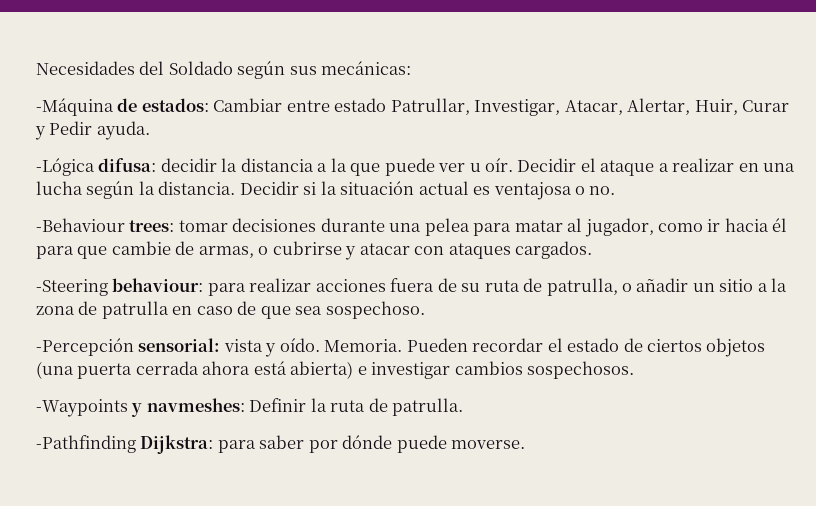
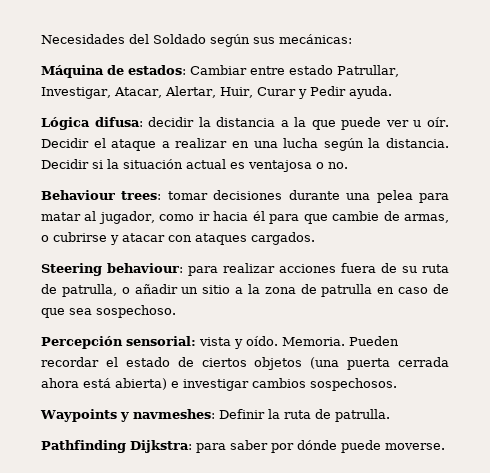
- -Máquina de estados: Cambiar entre estado Patrullar, Investigar, Atacar, Alertar, Huir, Curar y Pedir ayuda.
+ Máquina de estados: Cambiar entre estado Patrullar, Investigar, Atacar, Alertar, Huir, Curar y Pedir ayuda.
- -Lógica difusa: decidir la distancia a la que puede ver u oír.
+ Lógica difusa: decidir la distancia a la que puede ver u oír.
- -Behaviour trees: tomar decisiones durante una pelea para matar al jugador, como ir hacia él para que cambie de armas, o cubrirse y atacar con ataques cargados.
+ Behaviour trees: tomar decisiones durante una pelea para matar al jugador, como ir hacia él para que cambie de armas, o cubrirse y atacar con ataques cargados.
- -Steering behaviour: para realizar acciones fuera de su ruta de patrulla, o añadir un sitio a la zona de patrulla en caso de que sea sospechoso.
+ Steering behaviour: para realizar acciones fuera de su ruta de patrulla, o añadir un sitio a la zona de patrulla en caso de que sea sospechoso.
- -Percepción sensorial: vista y oído.
+ Percepción sensorial: vista y oído.
- -Waypoints y navmeshes: Definir la ruta de patrulla.
+ Waypoints y navmeshes: Definir la ruta de patrulla.
- -Pathfinding Dijkstra: para saber por dónde puede moverse.
+ Pathfinding Dijkstra: para saber por dónde puede moverse.

